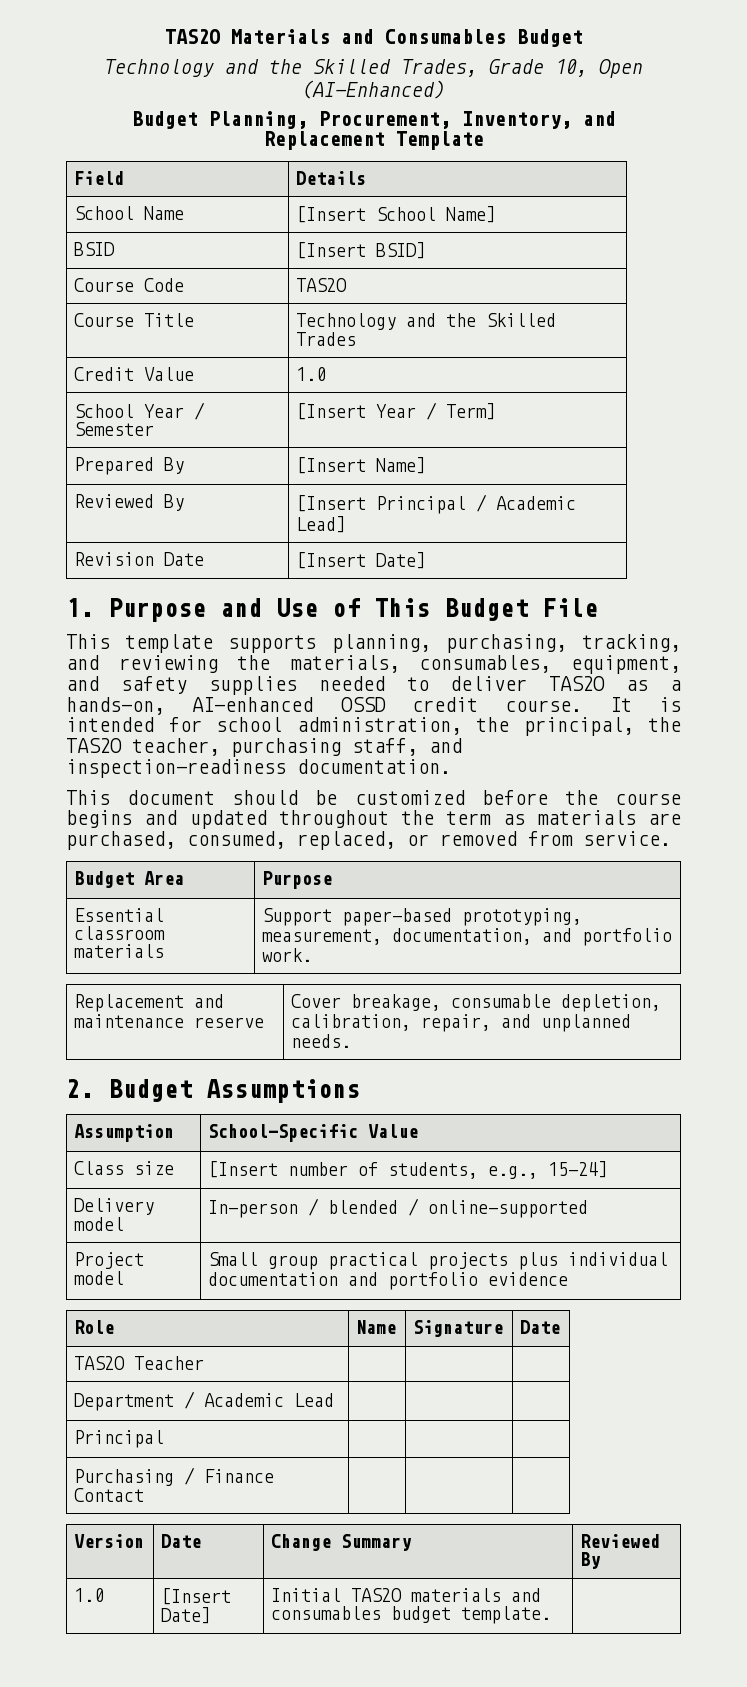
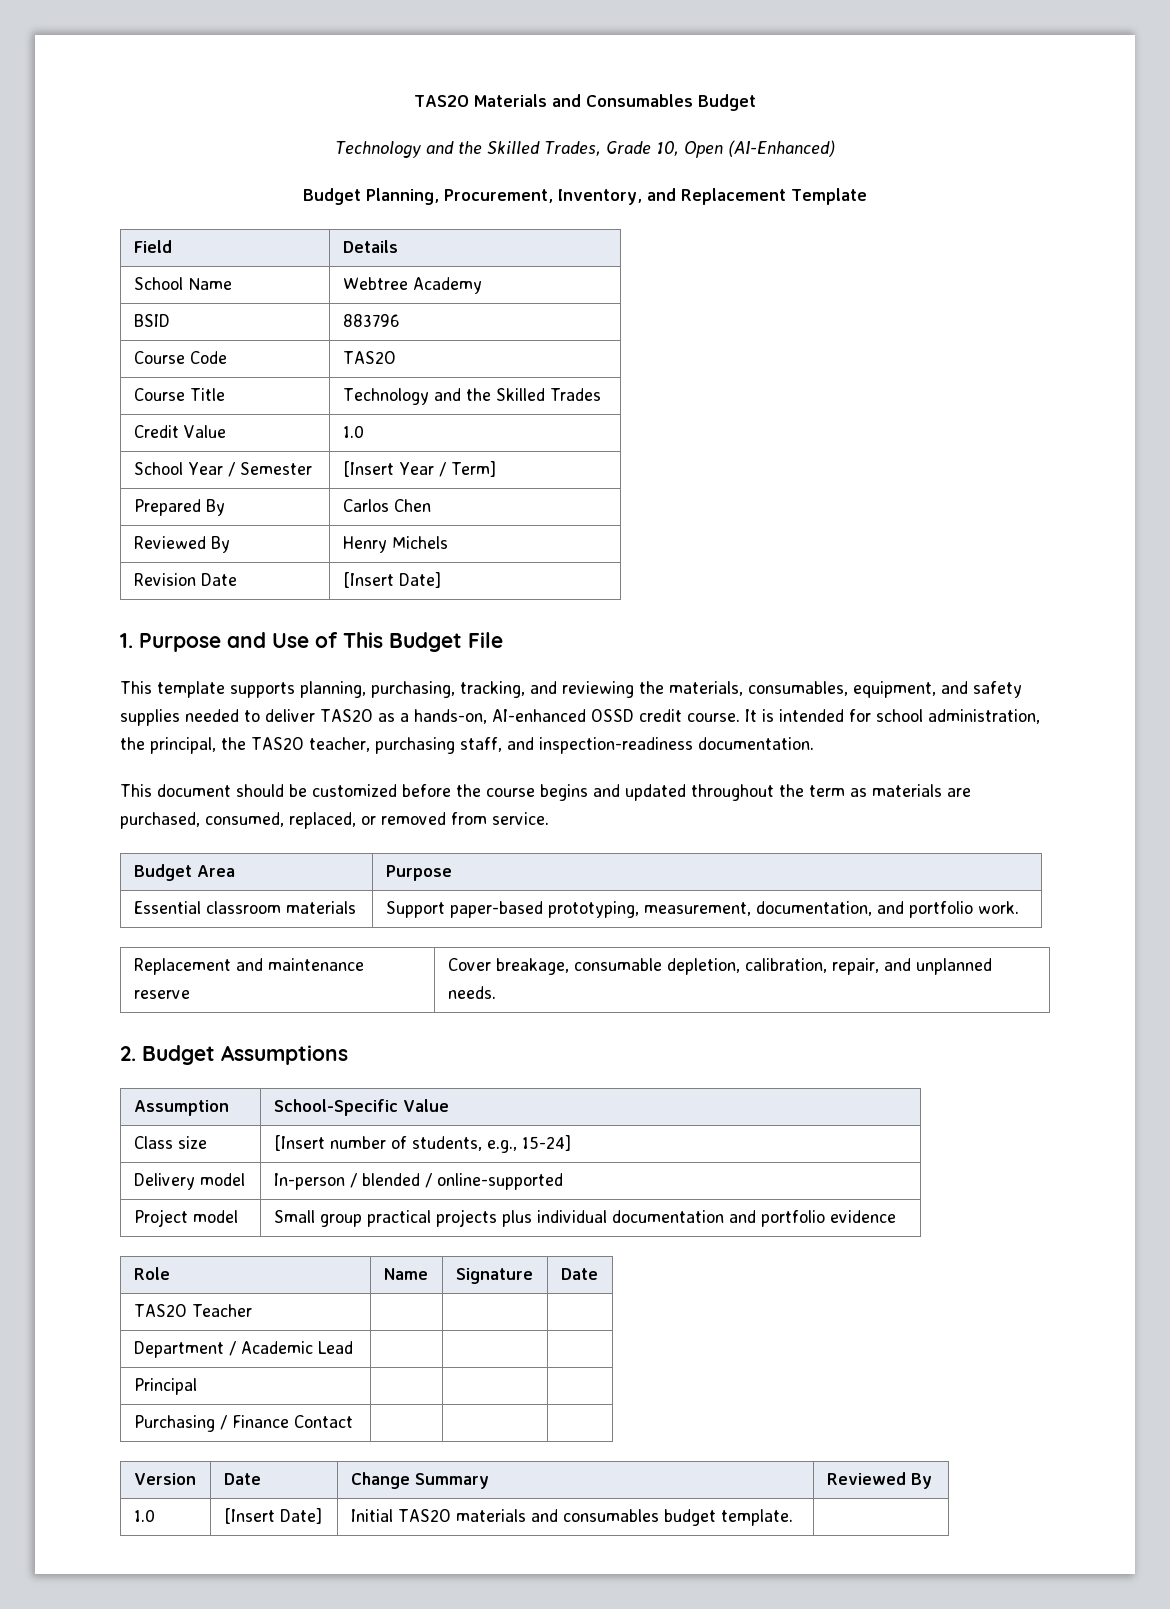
- School Name | [Insert School Name]
+ School Name | Webtree Academy
- BSID | [Insert BSID]
+ BSID | 883796
- Prepared By | [Insert Name]
+ Prepared By | Carlos Chen
- Reviewed By | [Insert Principal / Academic Lead]
+ Reviewed By | Henry Michels

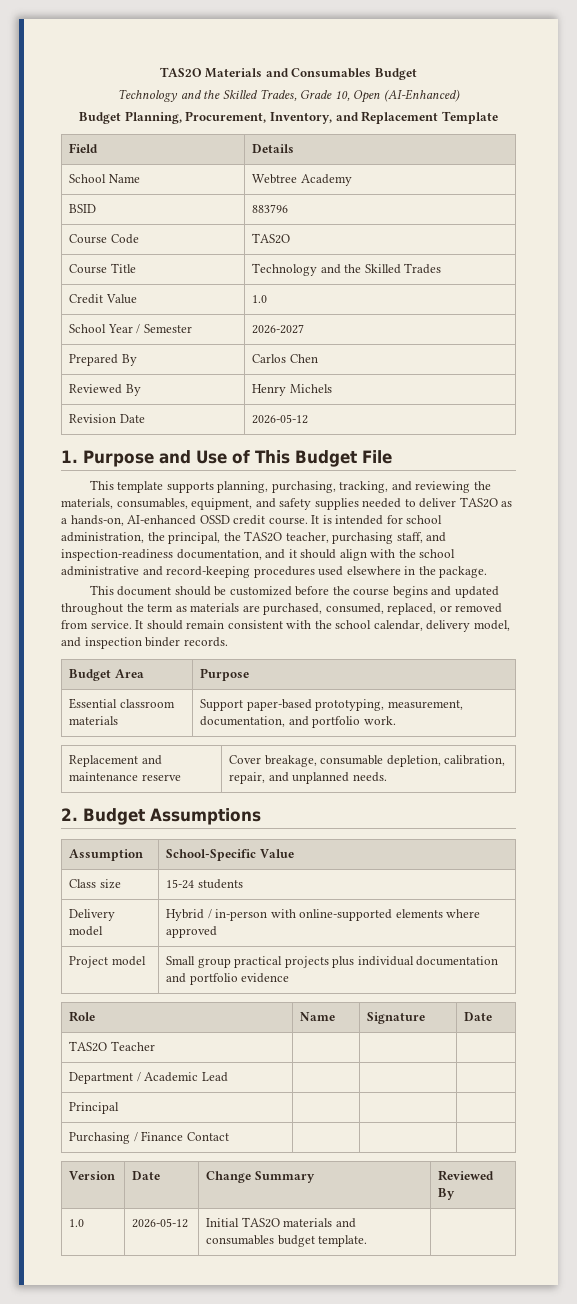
- School Year / Semester | [Insert Year / Term]
+ School Year / Semester | 2026-2027
- Revision Date | [Insert Date]
+ Revision Date | 2026-05-12
- It is intended for school administration, the principal, the TAS2O teacher, purchasing staff, and inspection-readiness documentation.
+ It is intended for school administration, the principal, the TAS2O teacher, purchasing staff, and inspection-readiness documentation, and it should align with the school administrative and record-keeping procedures used elsewhere in the package.
+ It should remain consistent with the school calendar, delivery model, and inspection binder records.
- Class size | [Insert number of students, e.g., 15-24]
- Delivery model | In-person / blended / online-supported
+ Class size | 15-24 students
+ Delivery model | Hybrid / in-person with online-supported elements where approved
- 1.0 | [Insert Date] | Initial TAS2O materials and consumables budget template. |
+ 1.0 | 2026-05-12 | Initial TAS2O materials and consumables budget template. |

